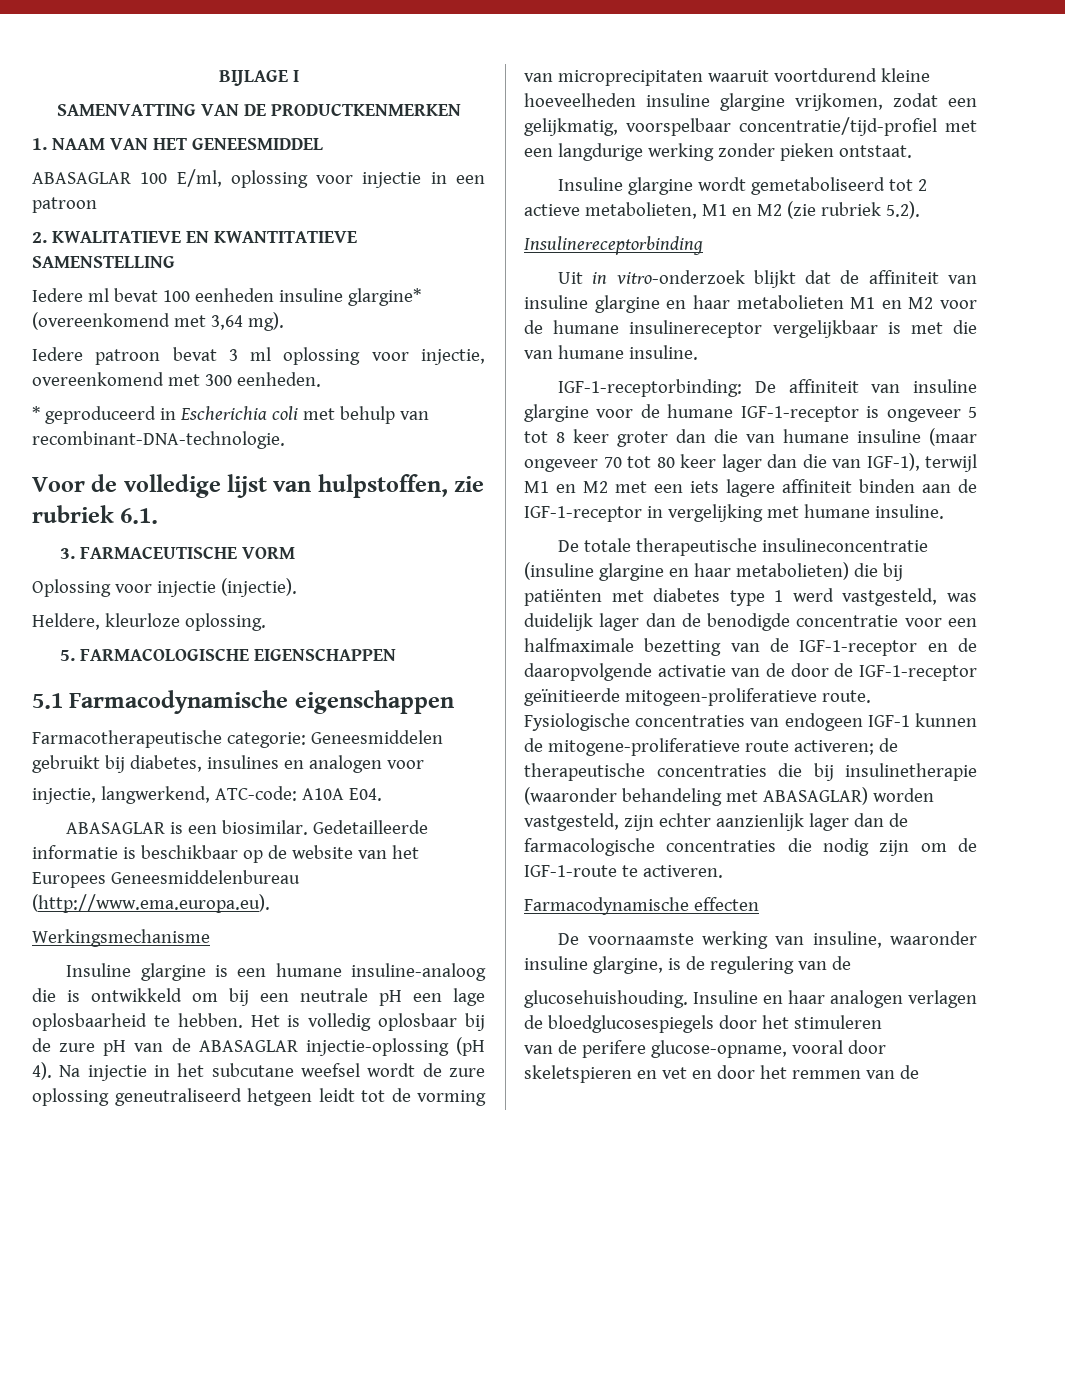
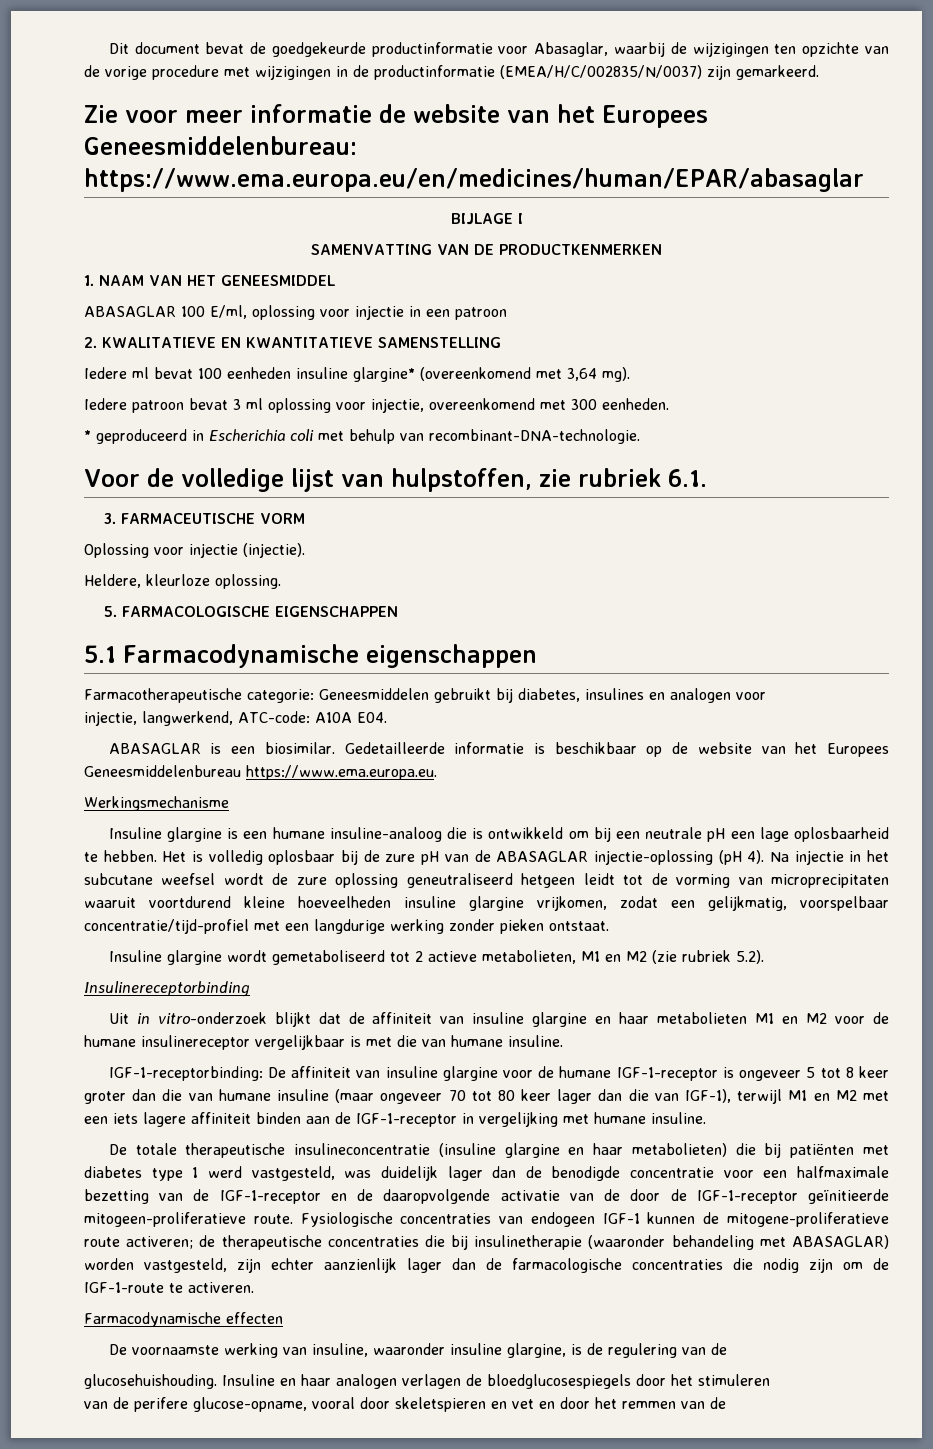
+ Dit document bevat de goedgekeurde productinformatie voor Abasaglar, waarbij de wijzigingen ten opzichte van de vorige procedure met wijzigingen in de productinformatie (EMEA/H/C/002835/N/0037) zijn gemarkeerd.
+ Zie voor meer informatie de website van het Europees Geneesmiddelenbureau: https://www.ema.europa.eu/en/medicines/human/EPAR/abasaglar
- Gedetailleerde informatie is beschikbaar op de website van het Europees Geneesmiddelenbureau (http://www.ema.europa.eu).
+ Gedetailleerde informatie is beschikbaar op de website van het Europees Geneesmiddelenbureau https://www.ema.europa.eu.

